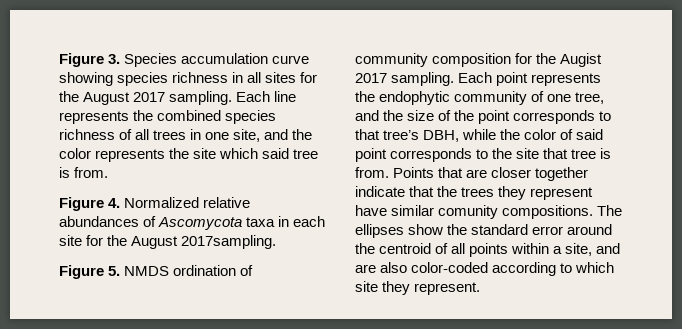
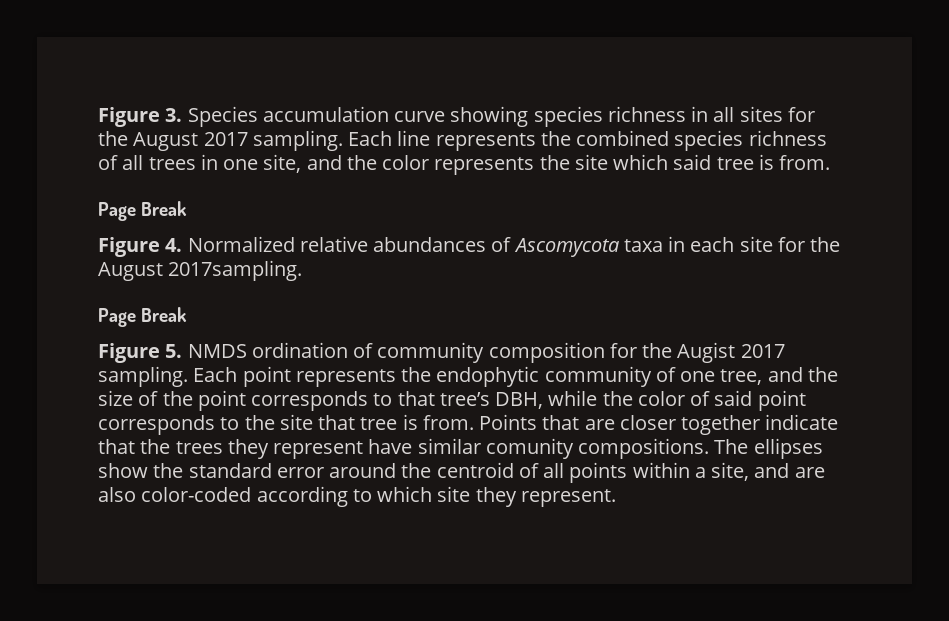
  Each line represents the combined species richness of all trees in one site, and the color represents the site which said tree is from.
+ Page Break
  Figure 4. Normalized relative abundances of Ascomycota taxa in each site for the August 2017sampling.
+ Page Break

